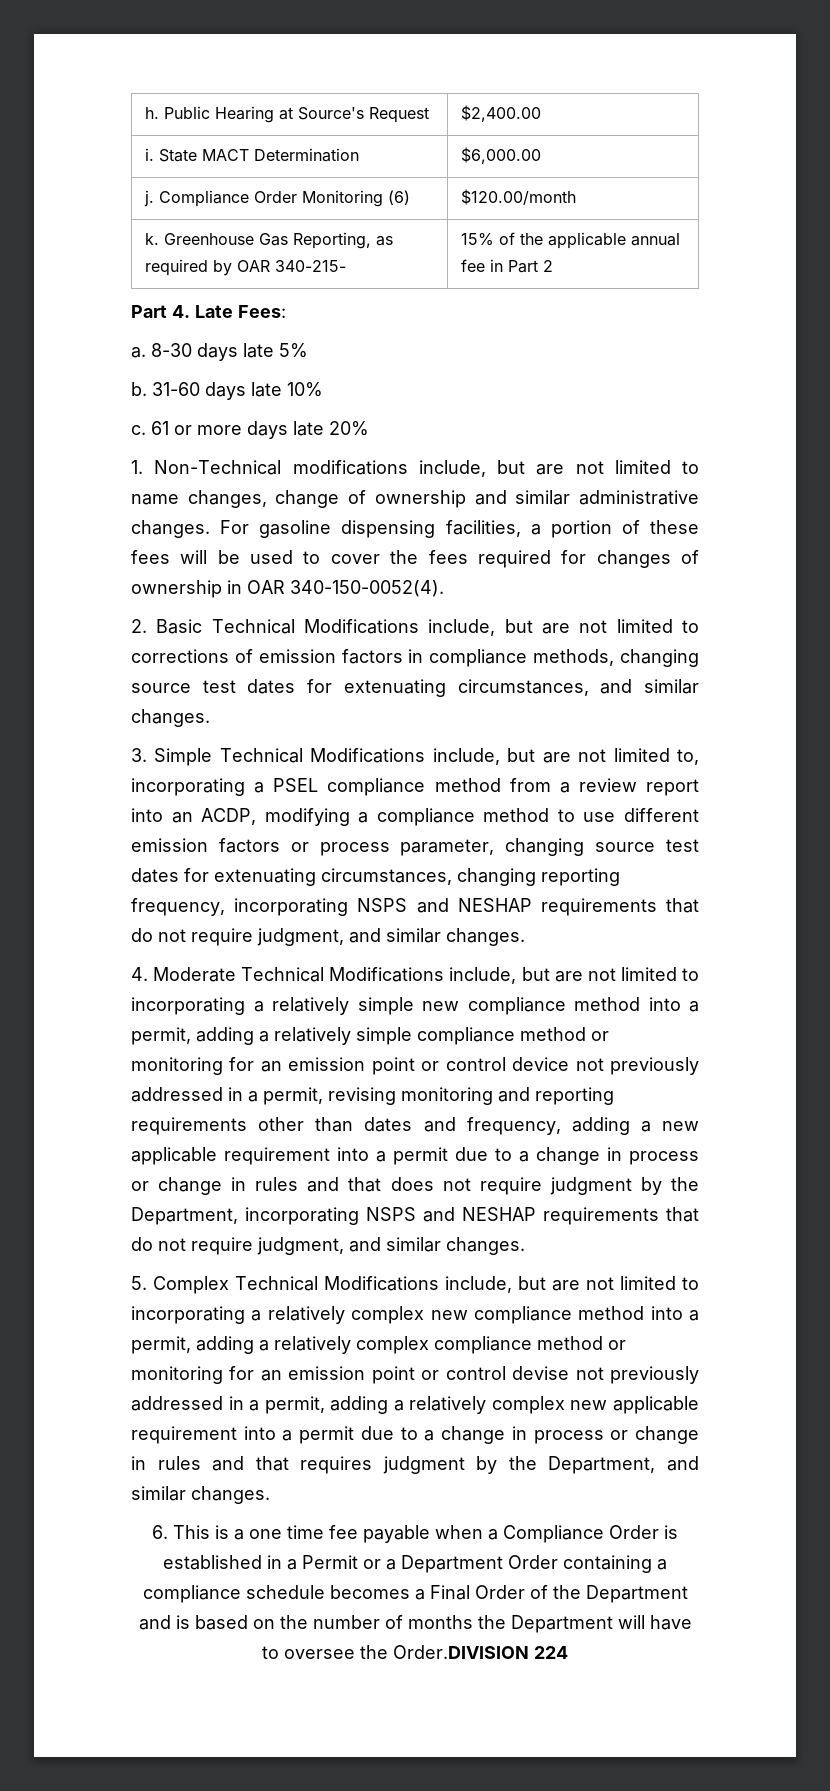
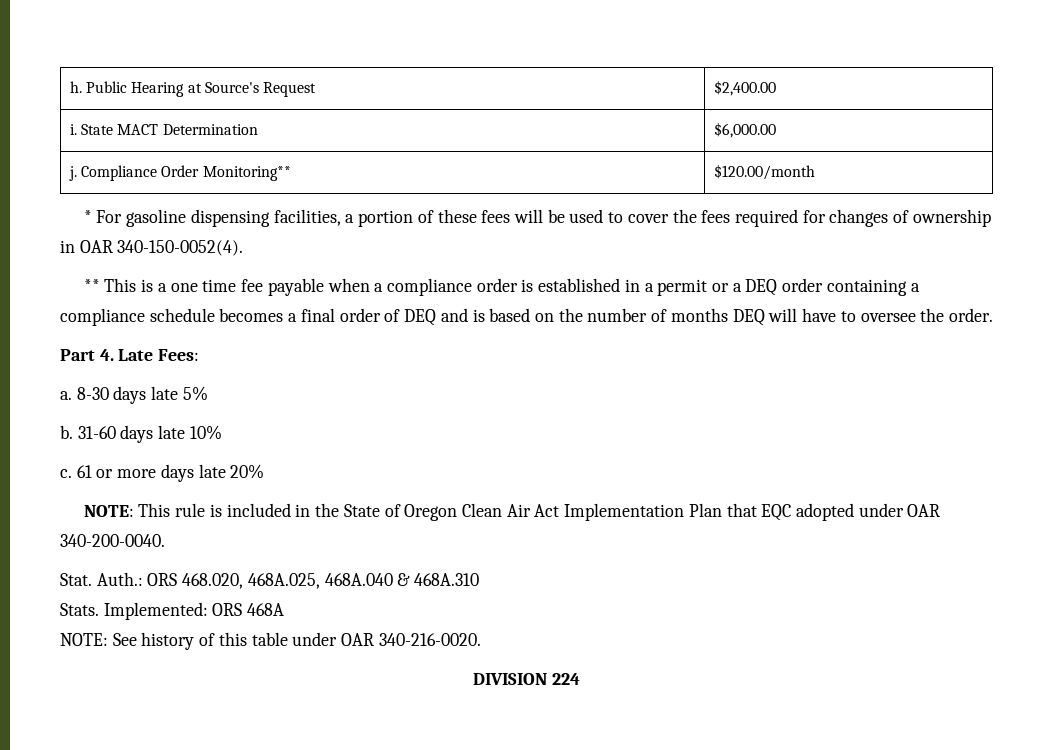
- j. Compliance Order Monitoring (6) | $120.00/month
+ j. Compliance Order Monitoring** | $120.00/month
- k. Greenhouse Gas Reporting, as required by OAR 340-215- | 15% of the applicable annual fee in Part 2
+ * For gasoline dispensing facilities, a portion of these fees will be used to cover the fees required for changes of ownership in OAR 340-150-0052(4).
+ ** This is a one time fee payable when a compliance order is established in a permit or a DEQ order containing a compliance schedule becomes a final order of DEQ and is based on the number of months DEQ will have to oversee the order.
- 1. Non-Technical modifications include, but are not limited to name changes, change of ownership and similar administrative changes. For gasoline dispensing facilities, a portion of these fees will be used to cover the fees required for changes of ownership in OAR 340-150-0052(4).
- 2. Basic Technical Modifications include, but are not limited to corrections of emission factors in compliance methods, changing source test dates for extenuating circumstances, and similar changes.
- 3. Simple Technical Modifications include, but are not limited to, incorporating a PSEL compliance method from a review report into an ACDP, modifying a compliance method to use different emission factors or process parameter, changing source test dates for extenuating circumstances, changing reporting frequency, incorporating NSPS and NESHAP requirements that do not require judgment, and similar changes.
- 4. Moderate Technical Modifications include, but are not limited to incorporating a relatively simple new compliance method into a permit, adding a relatively simple compliance method or monitoring for an emission point or control device not previously addressed in a permit, revising monitoring and reporting requirements other than dates and frequency, adding a new applicable requirement into a permit due to a change in process or change in rules and that does not require judgment by the Department, incorporating NSPS and NESHAP requirements that do not require judgment, and similar changes.
- 5. Complex Technical Modifications include, but are not limited to incorporating a relatively complex new compliance method into a permit, adding a relatively complex compliance method or monitoring for an emission point or control devise not previously addressed in a permit, adding a relatively complex new applicable requirement into a permit due to a change in process or change in rules and that requires judgment by the Department, and similar changes.
- 6. This is a one time fee payable when a Compliance Order is established in a Permit or a Department Order containing a compliance schedule becomes a Final Order of the Department and is based on the number of months the Department will have to oversee the Order.DIVISION 224
+ NOTE: This rule is included in the State of Oregon Clean Air Act Implementation Plan that EQC adopted under OAR 340-200-0040.
+ Stat. Auth.: ORS 468.020, 468A.025, 468A.040 & 468A.310
+ Stats. Implemented: ORS 468A
+ NOTE: See history of this table under OAR 340-216-0020.
+ DIVISION 224

